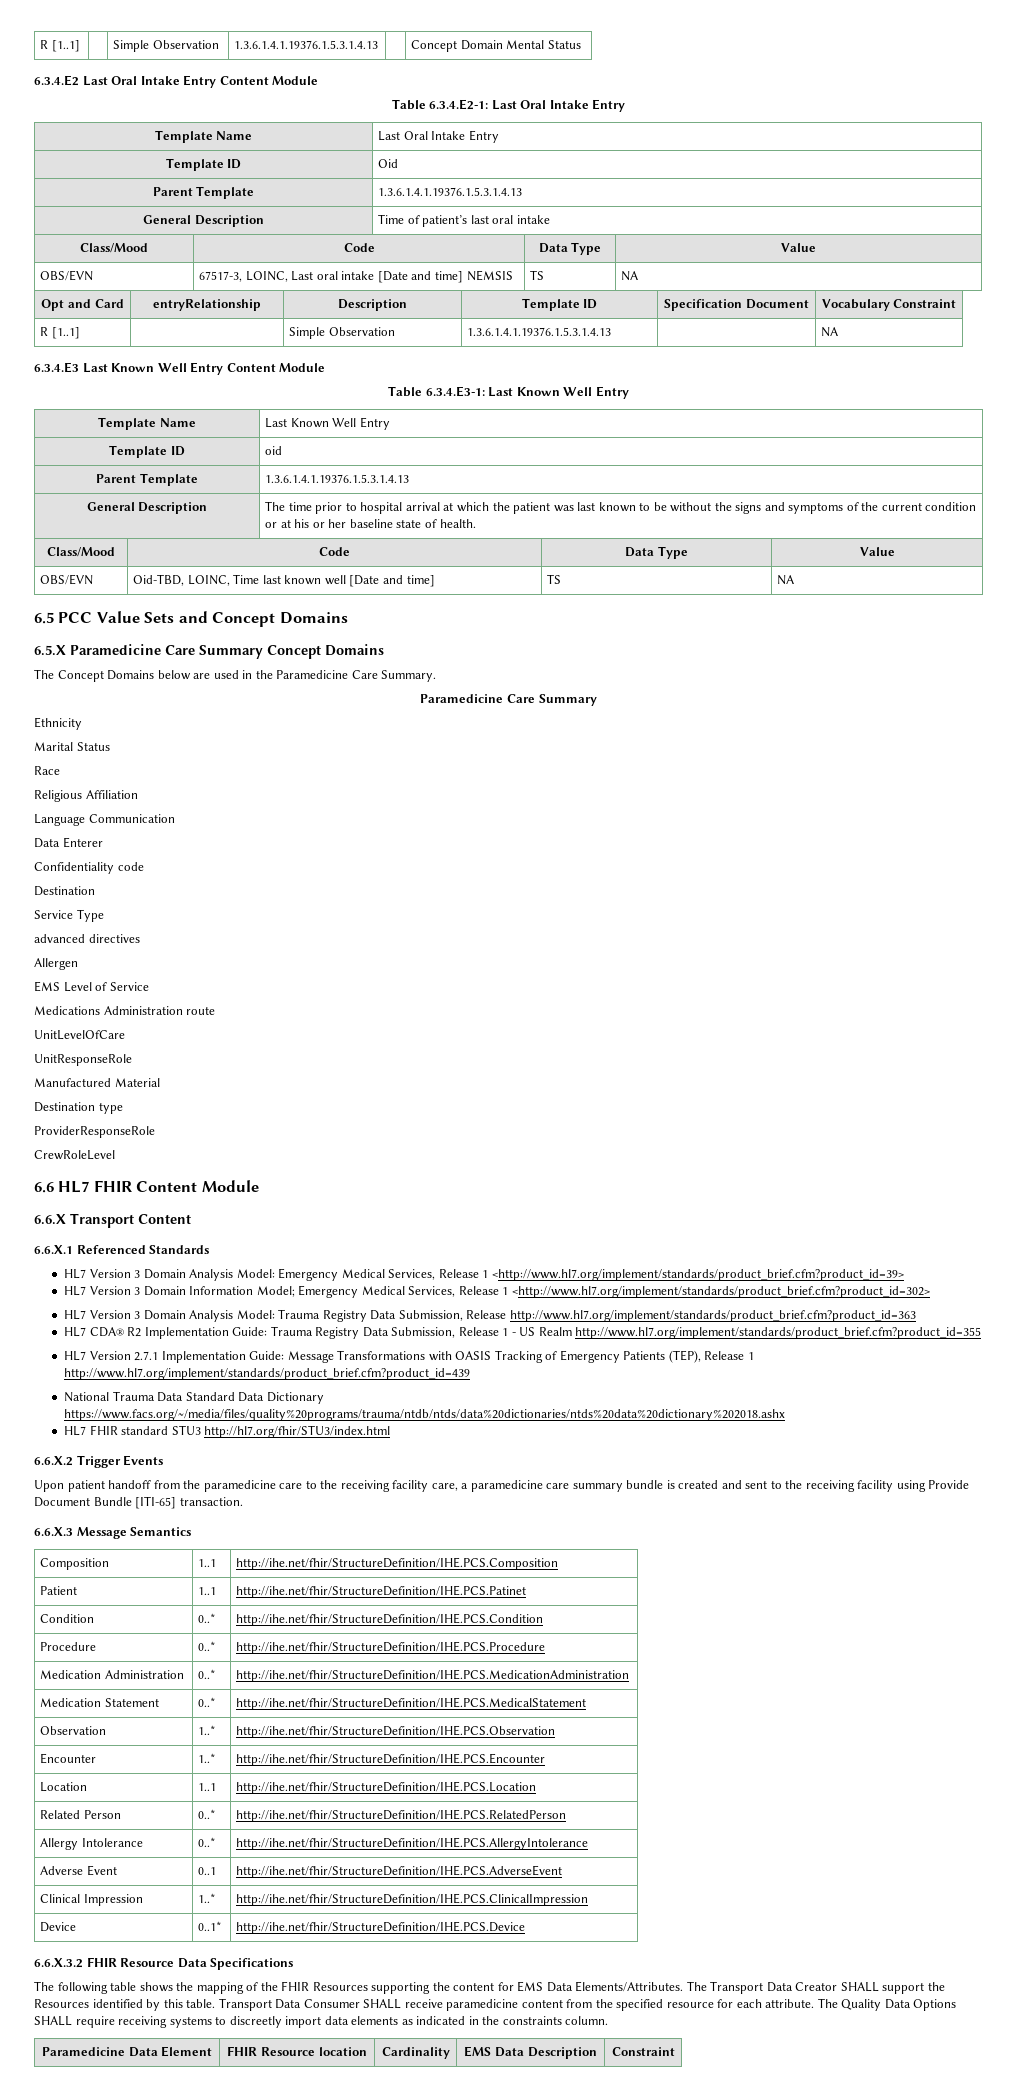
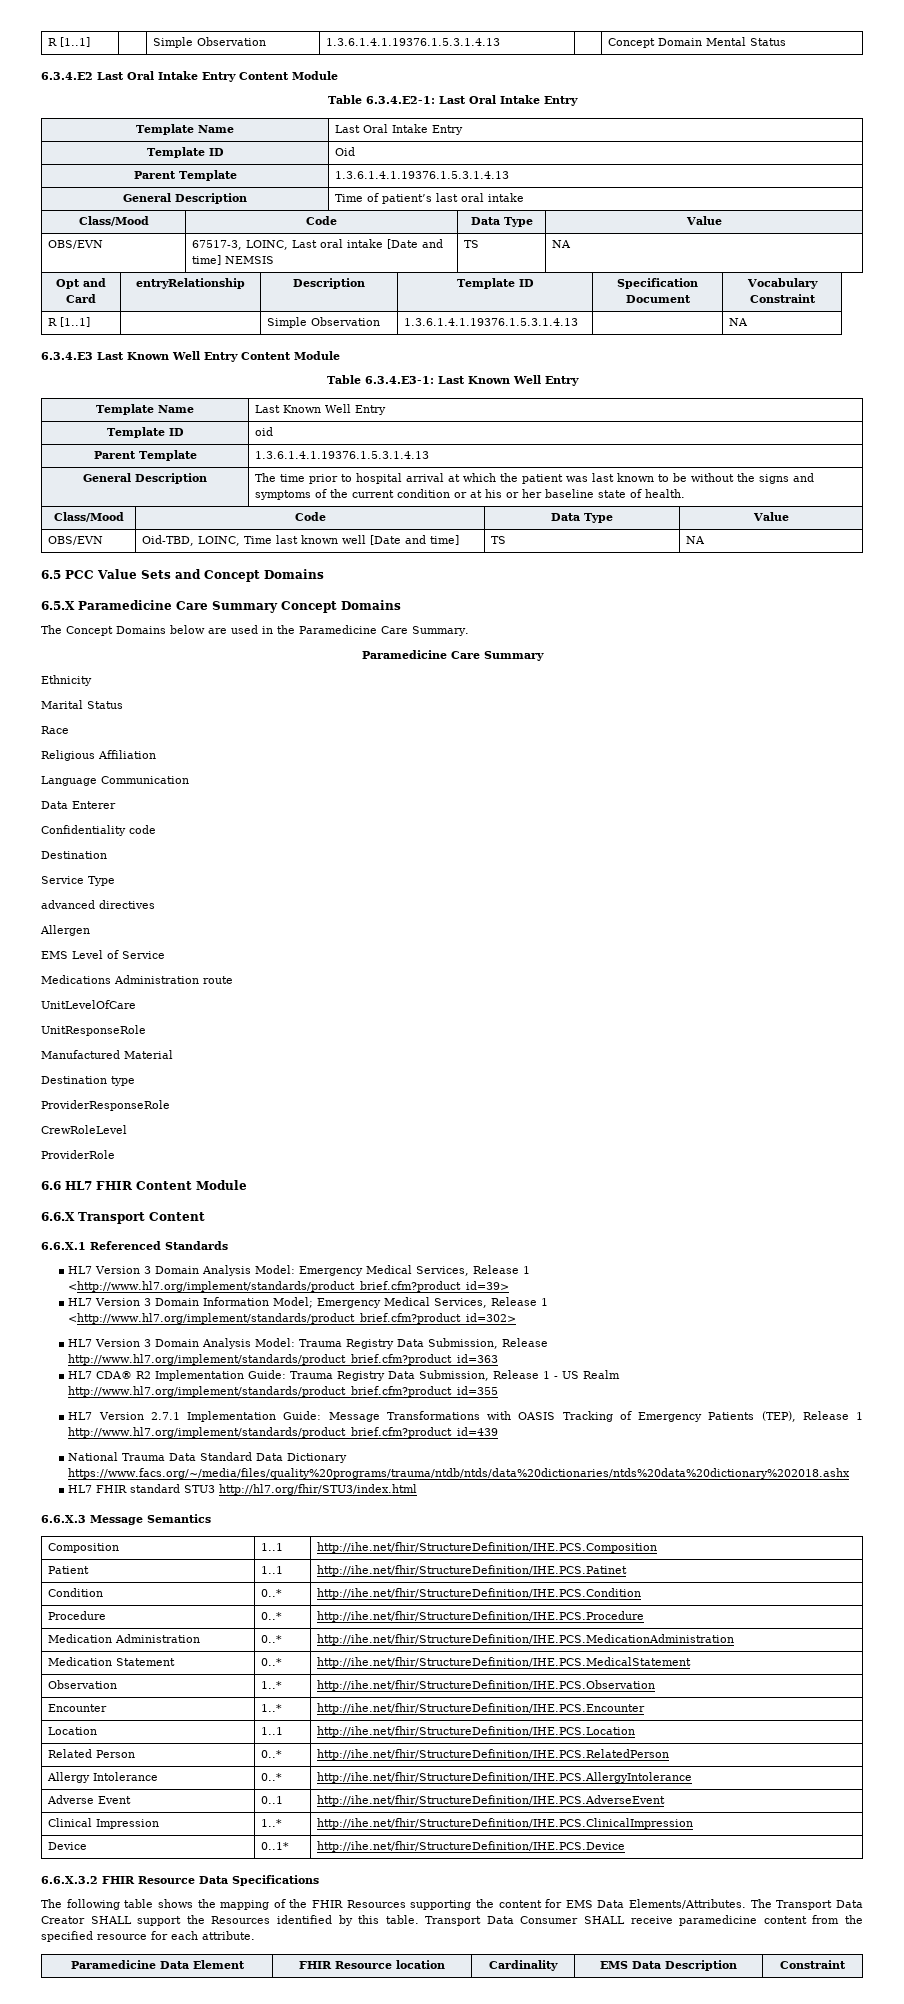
+ ProviderRole
- 6.6.X.2 Trigger Events
- Upon patient handoff from the paramedicine care to the receiving facility care, a paramedicine care summary bundle is created and sent to the receiving facility using Provide Document Bundle [ITI-65] transaction.
- The Quality Data Options SHALL require receiving systems to discreetly import data elements as indicated in the constraints column.

